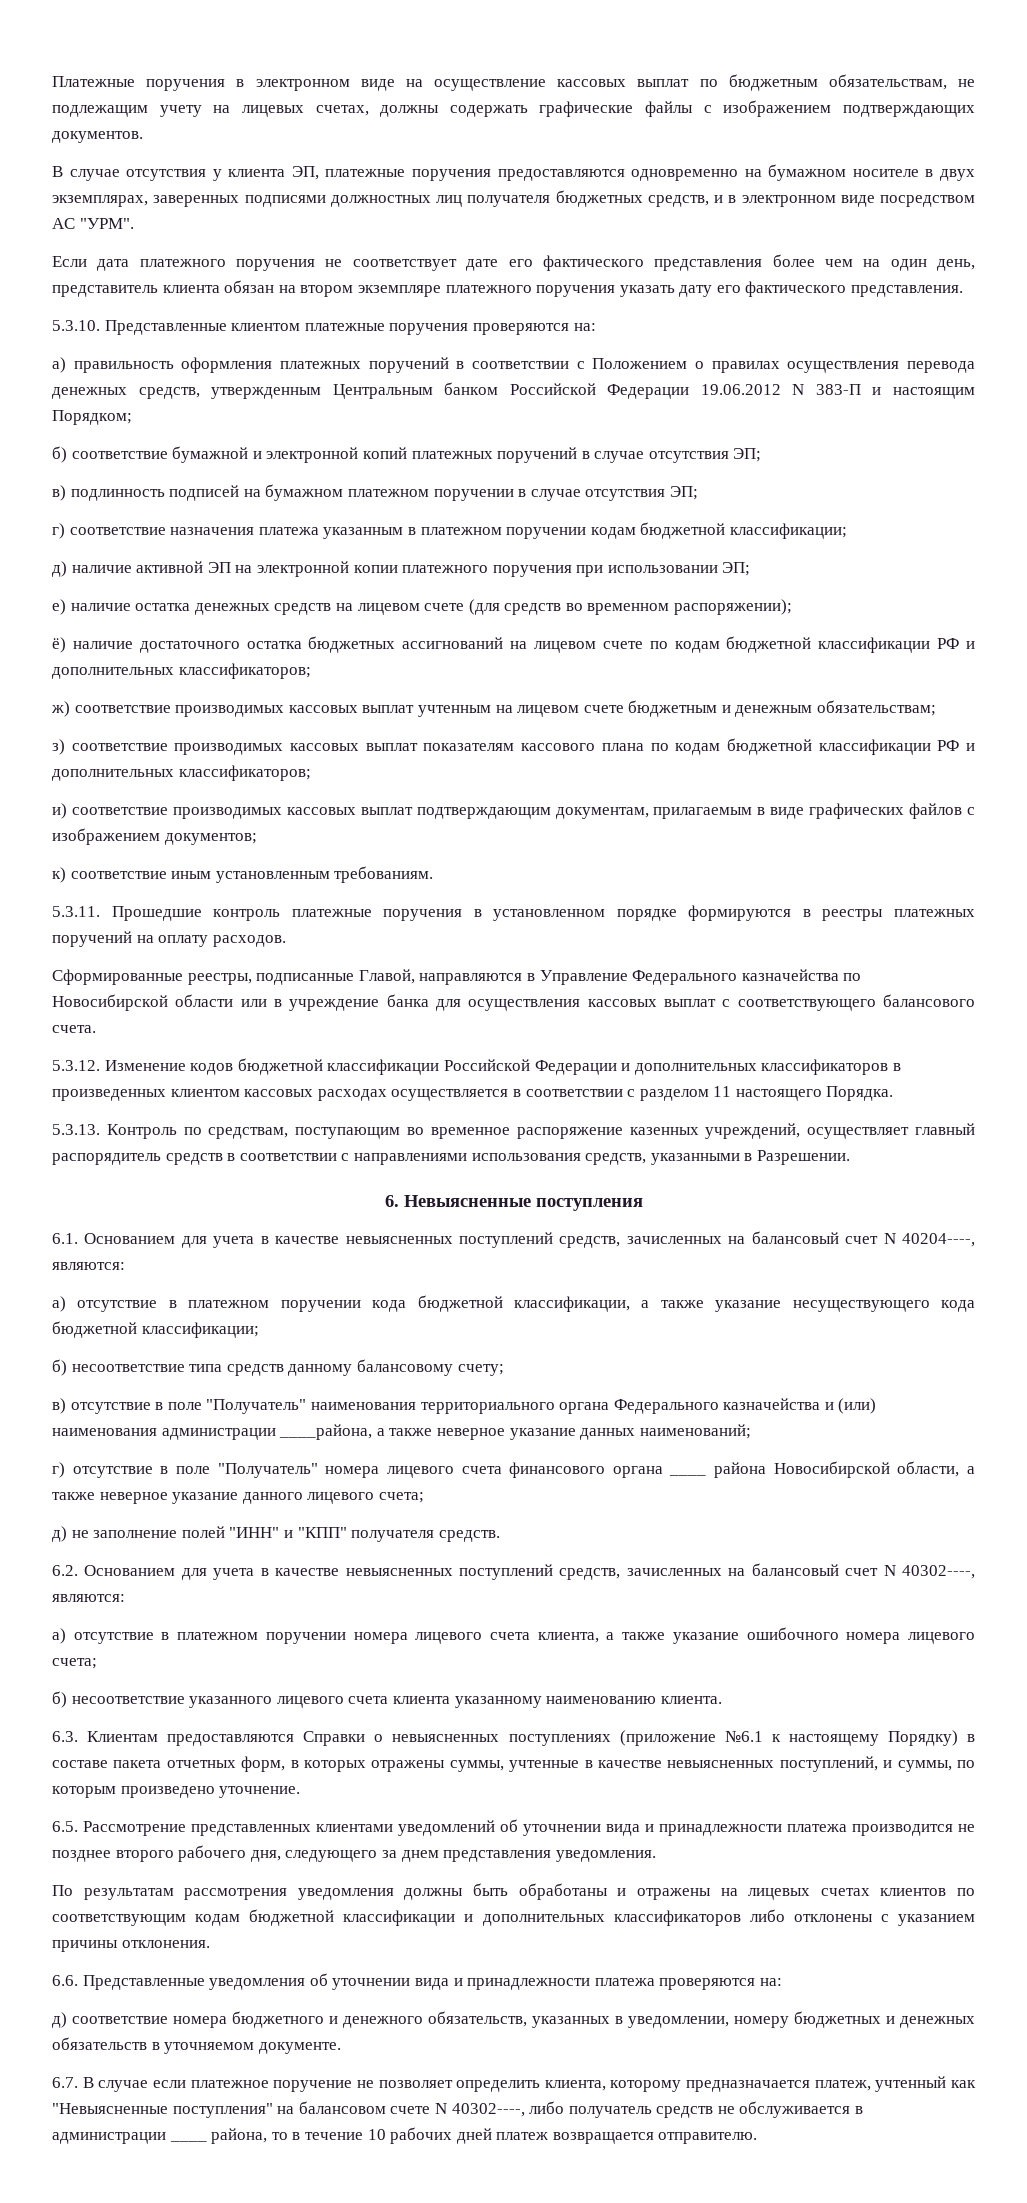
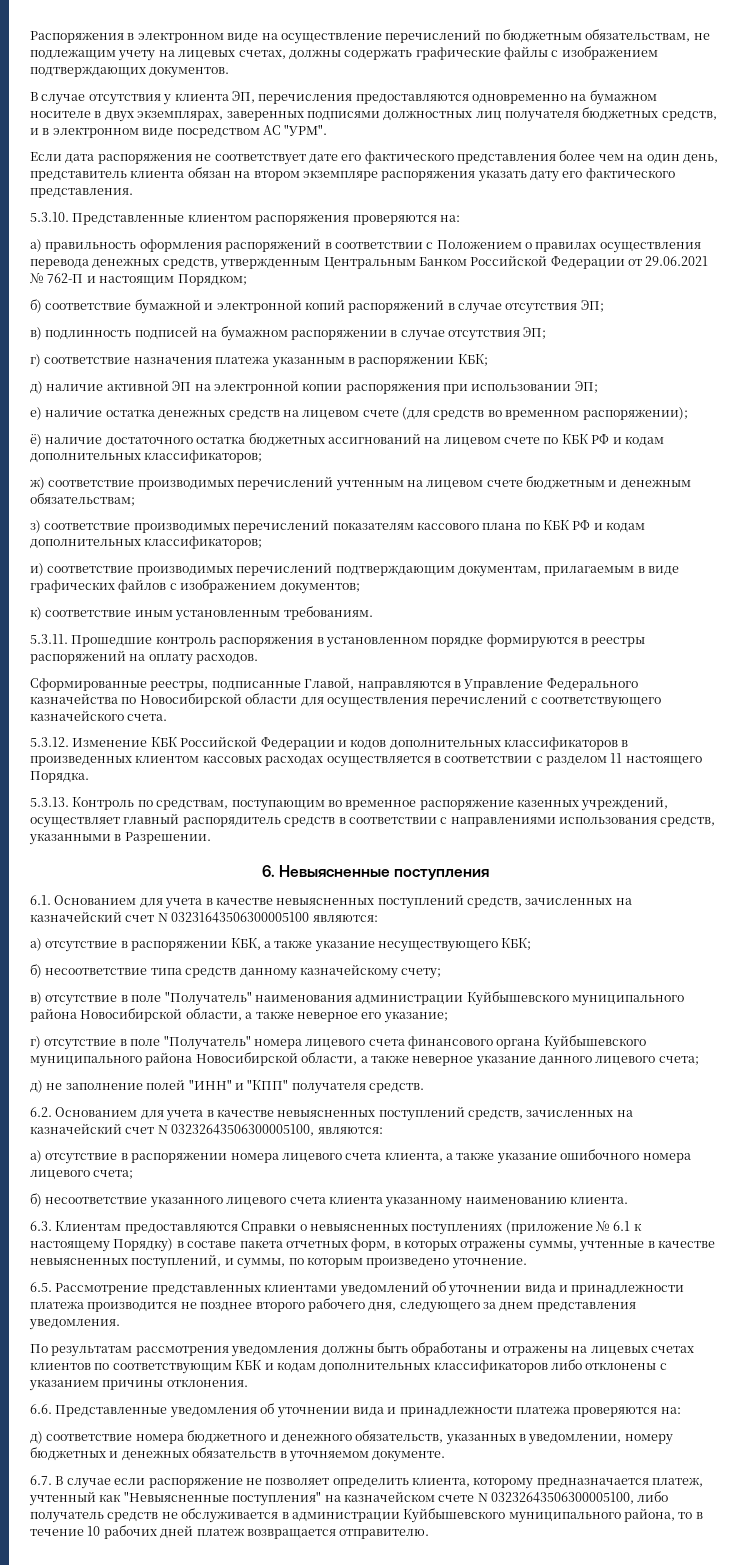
- Платежные поручения в электронном виде на осуществление кассовых выплат по бюджетным обязательствам, не подлежащим учету на лицевых счетах, должны содержать графические файлы с изображением подтверждающих документов.
+ Распоряжения в электронном виде на осуществление перечислений по бюджетным обязательствам, не подлежащим учету на лицевых счетах, должны содержать графические файлы с изображением подтверждающих документов.
- В случае отсутствия у клиента ЭП, платежные поручения предоставляются одновременно на бумажном носителе в двух экземплярах, заверенных подписями должностных лиц получателя бюджетных средств, и в электронном виде посредством АС "УРМ".
+ В случае отсутствия у клиента ЭП, перечисления предоставляются одновременно на бумажном носителе в двух экземплярах, заверенных подписями должностных лиц получателя бюджетных средств, и в электронном виде посредством АС "УРМ".
- Если дата платежного поручения не соответствует дате его фактического представления более чем на один день, представитель клиента обязан на втором экземпляре платежного поручения указать дату его фактического представления.
+ Если дата распоряжения не соответствует дате его фактического представления более чем на один день, представитель клиента обязан на втором экземпляре распоряжения указать дату его фактического представления.
- 5.3.10. Представленные клиентом платежные поручения проверяются на:
+ 5.3.10. Представленные клиентом распоряжения проверяются на:
- а) правильность оформления платежных поручений в соответствии с Положением о правилах осуществления перевода денежных средств, утвержденным Центральным банком Российской Федерации 19.06.2012 N 383-П и настоящим Порядком;
+ а) правильность оформления распоряжений в соответствии с Положением о правилах осуществления перевода денежных средств, утвержденным Центральным Банком Российской Федерации от 29.06.2021 № 762-П и настоящим Порядком;
- б) соответствие бумажной и электронной копий платежных поручений в случае отсутствия ЭП;
+ б) соответствие бумажной и электронной копий распоряжений в случае отсутствия ЭП;
- в) подлинность подписей на бумажном платежном поручении в случае отсутствия ЭП;
+ в) подлинность подписей на бумажном распоряжении в случае отсутствия ЭП;
- г) соответствие назначения платежа указанным в платежном поручении кодам бюджетной классификации;
+ г) соответствие назначения платежа указанным в распоряжении КБК;
- д) наличие активной ЭП на электронной копии платежного поручения при использовании ЭП;
+ д) наличие активной ЭП на электронной копии распоряжения при использовании ЭП;
- ё) наличие достаточного остатка бюджетных ассигнований на лицевом счете по кодам бюджетной классификации РФ и дополнительных классификаторов;
+ ё) наличие достаточного остатка бюджетных ассигнований на лицевом счете по КБК РФ и кодам дополнительных классификаторов;
- ж) соответствие производимых кассовых выплат учтенным на лицевом счете бюджетным и денежным обязательствам;
+ ж) соответствие производимых перечислений учтенным на лицевом счете бюджетным и денежным обязательствам;
- з) соответствие производимых кассовых выплат показателям кассового плана по кодам бюджетной классификации РФ и дополнительных классификаторов;
+ з) соответствие производимых перечислений показателям кассового плана по КБК РФ и кодам дополнительных классификаторов;
- и) соответствие производимых кассовых выплат подтверждающим документам, прилагаемым в виде графических файлов с изображением документов;
+ и) соответствие производимых перечислений подтверждающим документам, прилагаемым в виде графических файлов с изображением документов;
- 5.3.11. Прошедшие контроль платежные поручения в установленном порядке формируются в реестры платежных поручений на оплату расходов.
+ 5.3.11. Прошедшие контроль распоряжения в установленном порядке формируются в реестры распоряжений на оплату расходов.
- Сформированные реестры, подписанные Главой, направляются в Управление Федерального казначейства по Новосибирской области или в учреждение банка для осуществления кассовых выплат с соответствующего балансового счета.
+ Сформированные реестры, подписанные Главой, направляются в Управление Федерального казначейства по Новосибирской области для осуществления перечислений с соответствующего казначейского счета.
- 5.3.12. Изменение кодов бюджетной классификации Российской Федерации и дополнительных классификаторов в произведенных клиентом кассовых расходах осуществляется в соответствии с разделом 11 настоящего Порядка.
+ 5.3.12. Изменение КБК Российской Федерации и кодов дополнительных классификаторов в произведенных клиентом кассовых расходах осуществляется в соответствии с разделом 11 настоящего Порядка.
- 6.1. Основанием для учета в качестве невыясненных поступлений средств, зачисленных на балансовый счет N 40204----, являются:
- а) отсутствие в платежном поручении кода бюджетной классификации, а также указание несуществующего кода бюджетной классификации;
+ 6.1. Основанием для учета в качестве невыясненных поступлений средств, зачисленных на казначейский счет N 03231643506300005100 являются:
+ а) отсутствие в распоряжении КБК, а также указание несуществующего КБК;
- б) несоответствие типа средств данному балансовому счету;
+ б) несоответствие типа средств данному казначейскому счету;
- в) отсутствие в поле "Получатель" наименования территориального органа Федерального казначейства и (или) наименования администрации ____района, а также неверное указание данных наименований;
+ в) отсутствие в поле "Получатель" наименования администрации Куйбышевского муниципального района Новосибирской области, а также неверное его указание;
- г) отсутствие в поле "Получатель" номера лицевого счета финансового органа ____ района Новосибирской области, а также неверное указание данного лицевого счета;
+ г) отсутствие в поле "Получатель" номера лицевого счета финансового органа Куйбышевского муниципального района Новосибирской области, а также неверное указание данного лицевого счета;
- 6.2. Основанием для учета в качестве невыясненных поступлений средств, зачисленных на балансовый счет N 40302----, являются:
- а) отсутствие в платежном поручении номера лицевого счета клиента, а также указание ошибочного номера лицевого счета;
+ 6.2. Основанием для учета в качестве невыясненных поступлений средств, зачисленных на казначейский счет N 03232643506300005100, являются:
+ а) отсутствие в распоряжении номера лицевого счета клиента, а также указание ошибочного номера лицевого счета;
- 6.3. Клиентам предоставляются Справки о невыясненных поступлениях (приложение №6.1 к настоящему Порядку) в составе пакета отчетных форм, в которых отражены суммы, учтенные в качестве невыясненных поступлений, и суммы, по которым произведено уточнение.
+ 6.3. Клиентам предоставляются Справки о невыясненных поступлениях (приложение № 6.1 к настоящему Порядку) в составе пакета отчетных форм, в которых отражены суммы, учтенные в качестве невыясненных поступлений, и суммы, по которым произведено уточнение.
- По результатам рассмотрения уведомления должны быть обработаны и отражены на лицевых счетах клиентов по соответствующим кодам бюджетной классификации и дополнительных классификаторов либо отклонены с указанием причины отклонения.
+ По результатам рассмотрения уведомления должны быть обработаны и отражены на лицевых счетах клиентов по соответствующим КБК и кодам дополнительных классификаторов либо отклонены с указанием причины отклонения.
- 6.7. В случае если платежное поручение не позволяет определить клиента, которому предназначается платеж, учтенный как "Невыясненные поступления" на балансовом счете N 40302----, либо получатель средств не обслуживается в администрации ____ района, то в течение 10 рабочих дней платеж возвращается отправителю.
+ 6.7. В случае если распоряжение не позволяет определить клиента, которому предназначается платеж, учтенный как "Невыясненные поступления" на казначейском счете N 03232643506300005100, либо получатель средств не обслуживается в администрации Куйбышевского муниципального района, то в течение 10 рабочих дней платеж возвращается отправителю.

